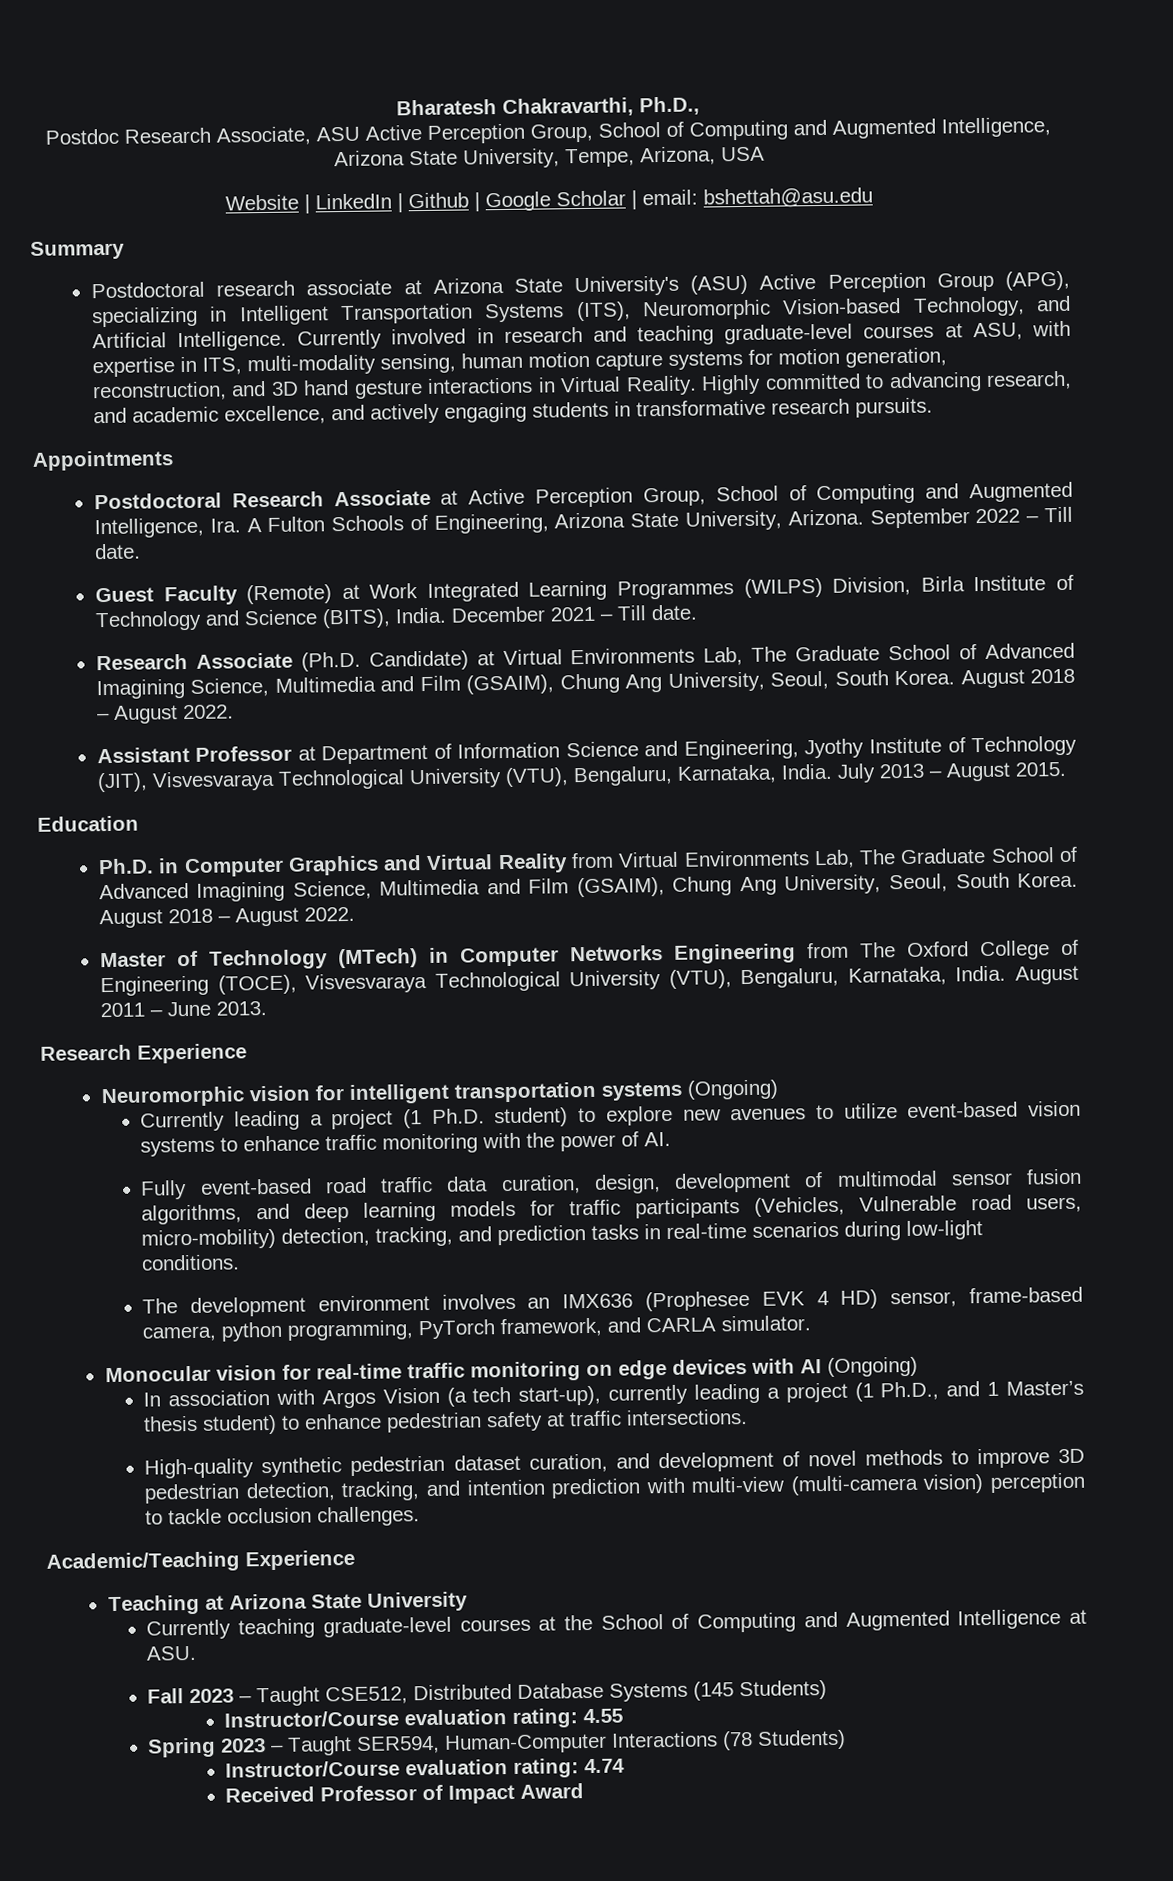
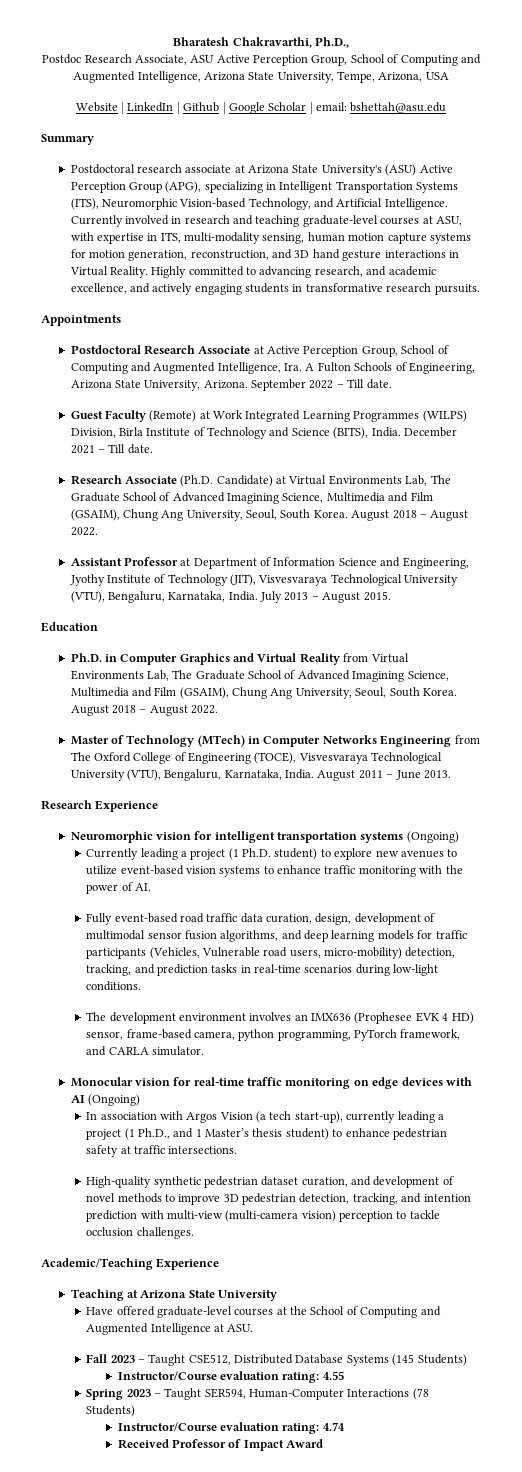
- Currently teaching graduate-level courses at the School of Computing and Augmented Intelligence at ASU.
+ Have offered graduate-level courses at the School of Computing and Augmented Intelligence at ASU.

